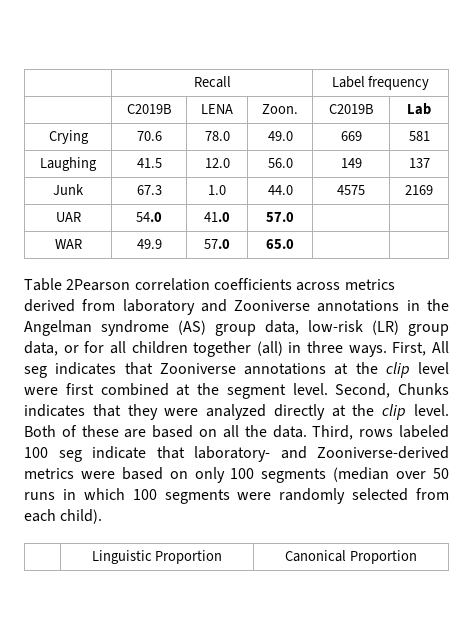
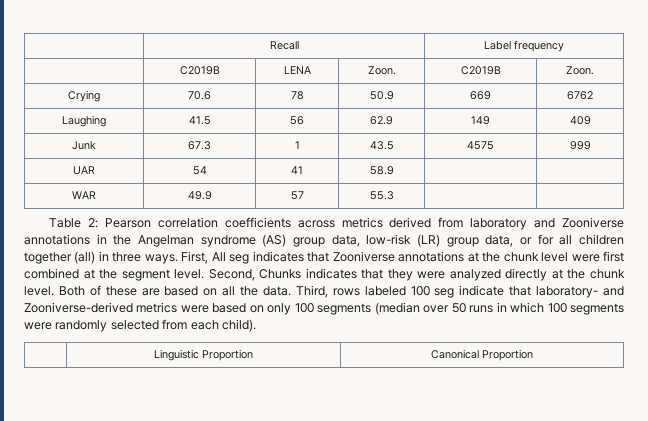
- | C2019B | LENA | Zoon. | C2019B | Lab
+ | C2019B | LENA | Zoon. | C2019B | Zoon.
- Crying | 70.6 | 78.0 | 49.0 | 669 | 581
+ Crying | 70.6 | 78 | 50.9 | 669 | 6762
- Laughing | 41.5 | 12.0 | 56.0 | 149 | 137
+ Laughing | 41.5 | 56 | 62.9 | 149 | 409
- Junk | 67.3 | 1.0 | 44.0 | 4575 | 2169
+ Junk | 67.3 | 1 | 43.5 | 4575 | 999
- UAR | 54.0 | 41.0 | 57.0 | |
+ UAR | 54 | 41 | 58.9 | |
- WAR | 49.9 | 57.0 | 65.0 | |
+ WAR | 49.9 | 57 | 55.3 | |
- Table 2Pearson correlation coefficients across metrics derived from laboratory and Zooniverse annotations in the Angelman syndrome (AS) group data, low-risk (LR) group data, or for all children together (all) in three ways.
+ Table 2: Pearson correlation coefficients across metrics derived from laboratory and Zooniverse annotations in the Angelman syndrome (AS) group data, low-risk (LR) group data, or for all children together (all) in three ways.
- First, All seg indicates that Zooniverse annotations at the clip level were first combined at the segment level.
+ First, All seg indicates that Zooniverse annotations at the chunk level were first combined at the segment level.
- Second, Chunks indicates that they were analyzed directly at the clip level.
+ Second, Chunks indicates that they were analyzed directly at the chunk level.

